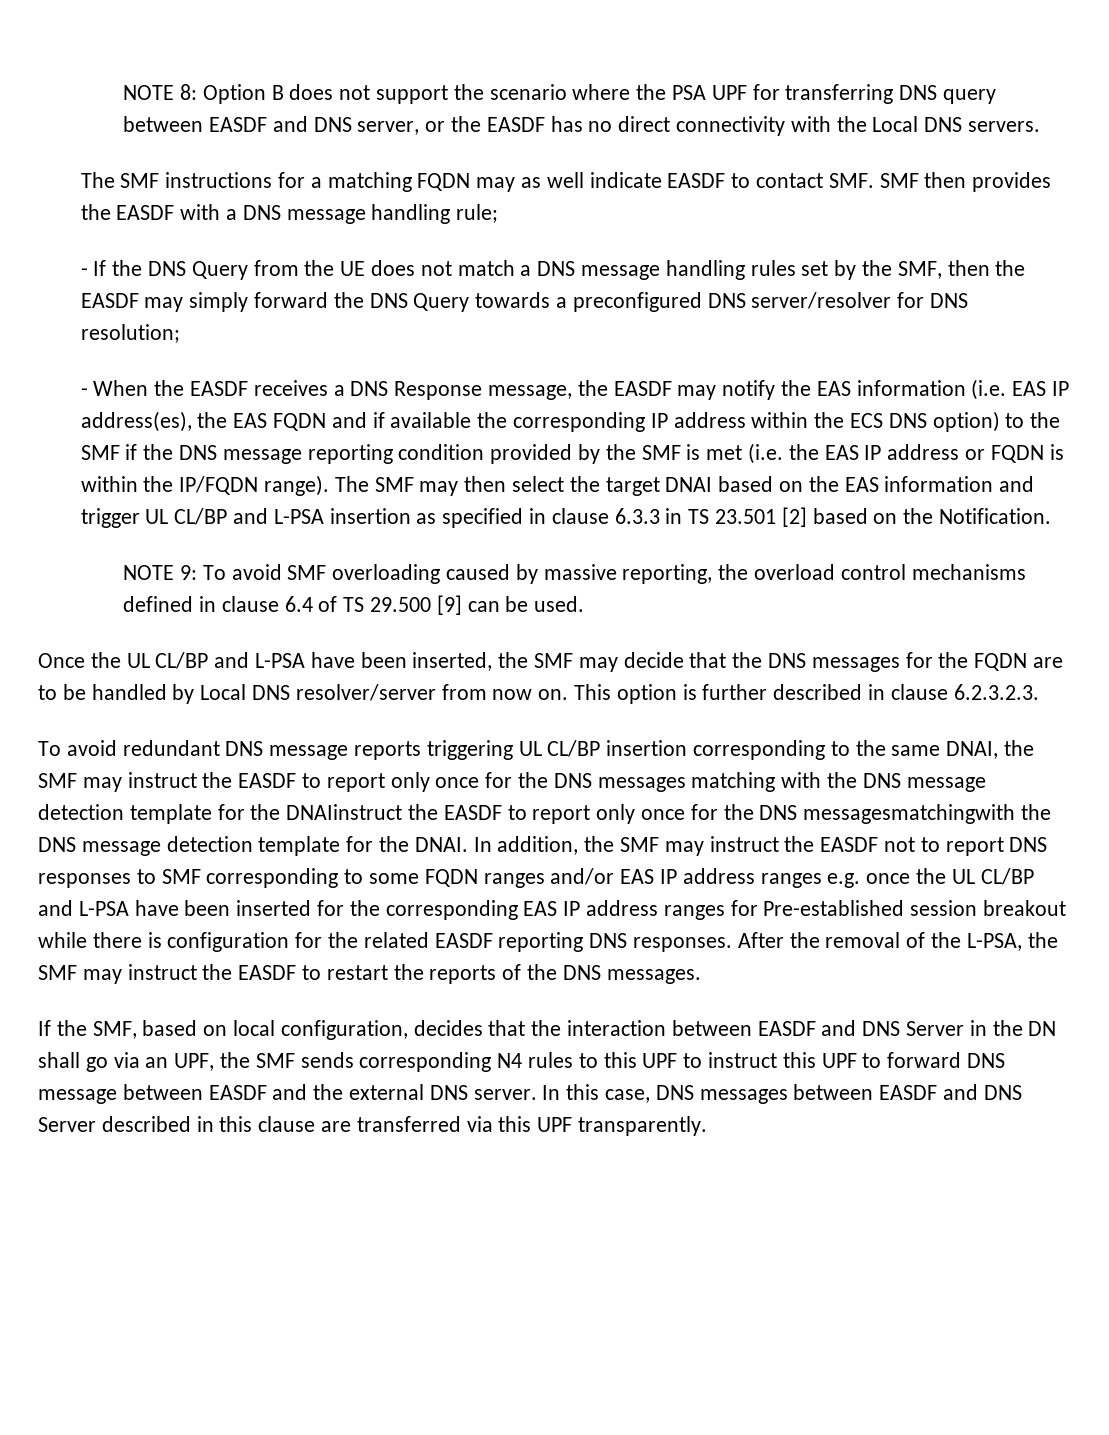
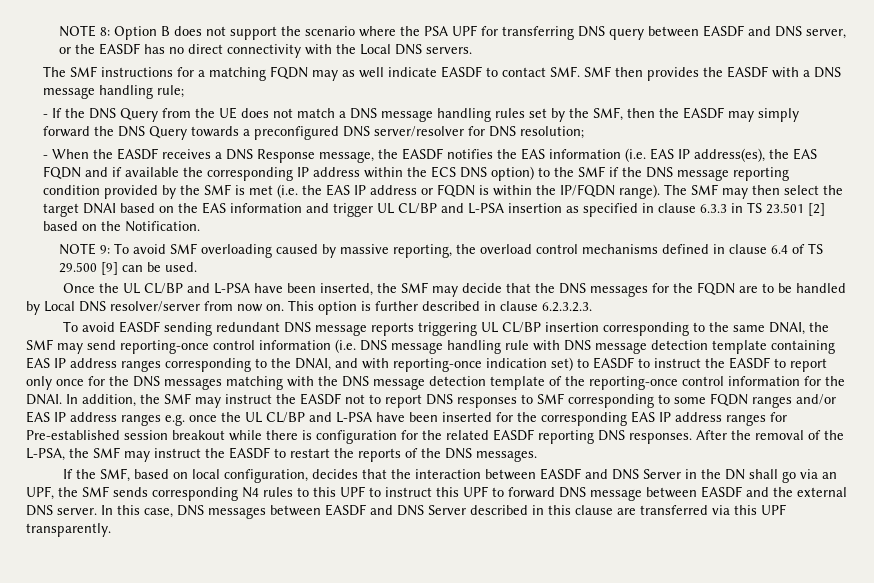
- - When the EASDF receives a DNS Response message, the EASDF may notify the EAS information (i.e. EAS IP address(es), the EAS FQDN and if available the corresponding IP address within the ECS DNS option) to the SMF if the DNS message reporting condition provided by the SMF is met (i.e. the EAS IP address or FQDN is within the IP/FQDN range).
+ - When the EASDF receives a DNS Response message, the EASDF notifies the EAS information (i.e. EAS IP address(es), the EAS FQDN and if available the corresponding IP address within the ECS DNS option) to the SMF if the DNS message reporting condition provided by the SMF is met (i.e. the EAS IP address or FQDN is within the IP/FQDN range).
- To avoid redundant DNS message reports triggering UL CL/BP insertion corresponding to the same DNAI, the SMF may instruct the EASDF to report only once for the DNS messages matching with the DNS message detection template for the DNAIinstruct the EASDF to report only once for the DNS messagesmatchingwith the DNS message detection template for the DNAI.
+ To avoid EASDF sending redundant DNS message reports triggering UL CL/BP insertion corresponding to the same DNAI, the SMF may send reporting-once control information (i.e. DNS message handling rule with DNS message detection template containing EAS IP address ranges corresponding to the DNAI, and with reporting-once indication set) to EASDF to instruct the EASDF to report only once for the DNS messages matching with the DNS message detection template of the reporting-once control information for the DNAI.

